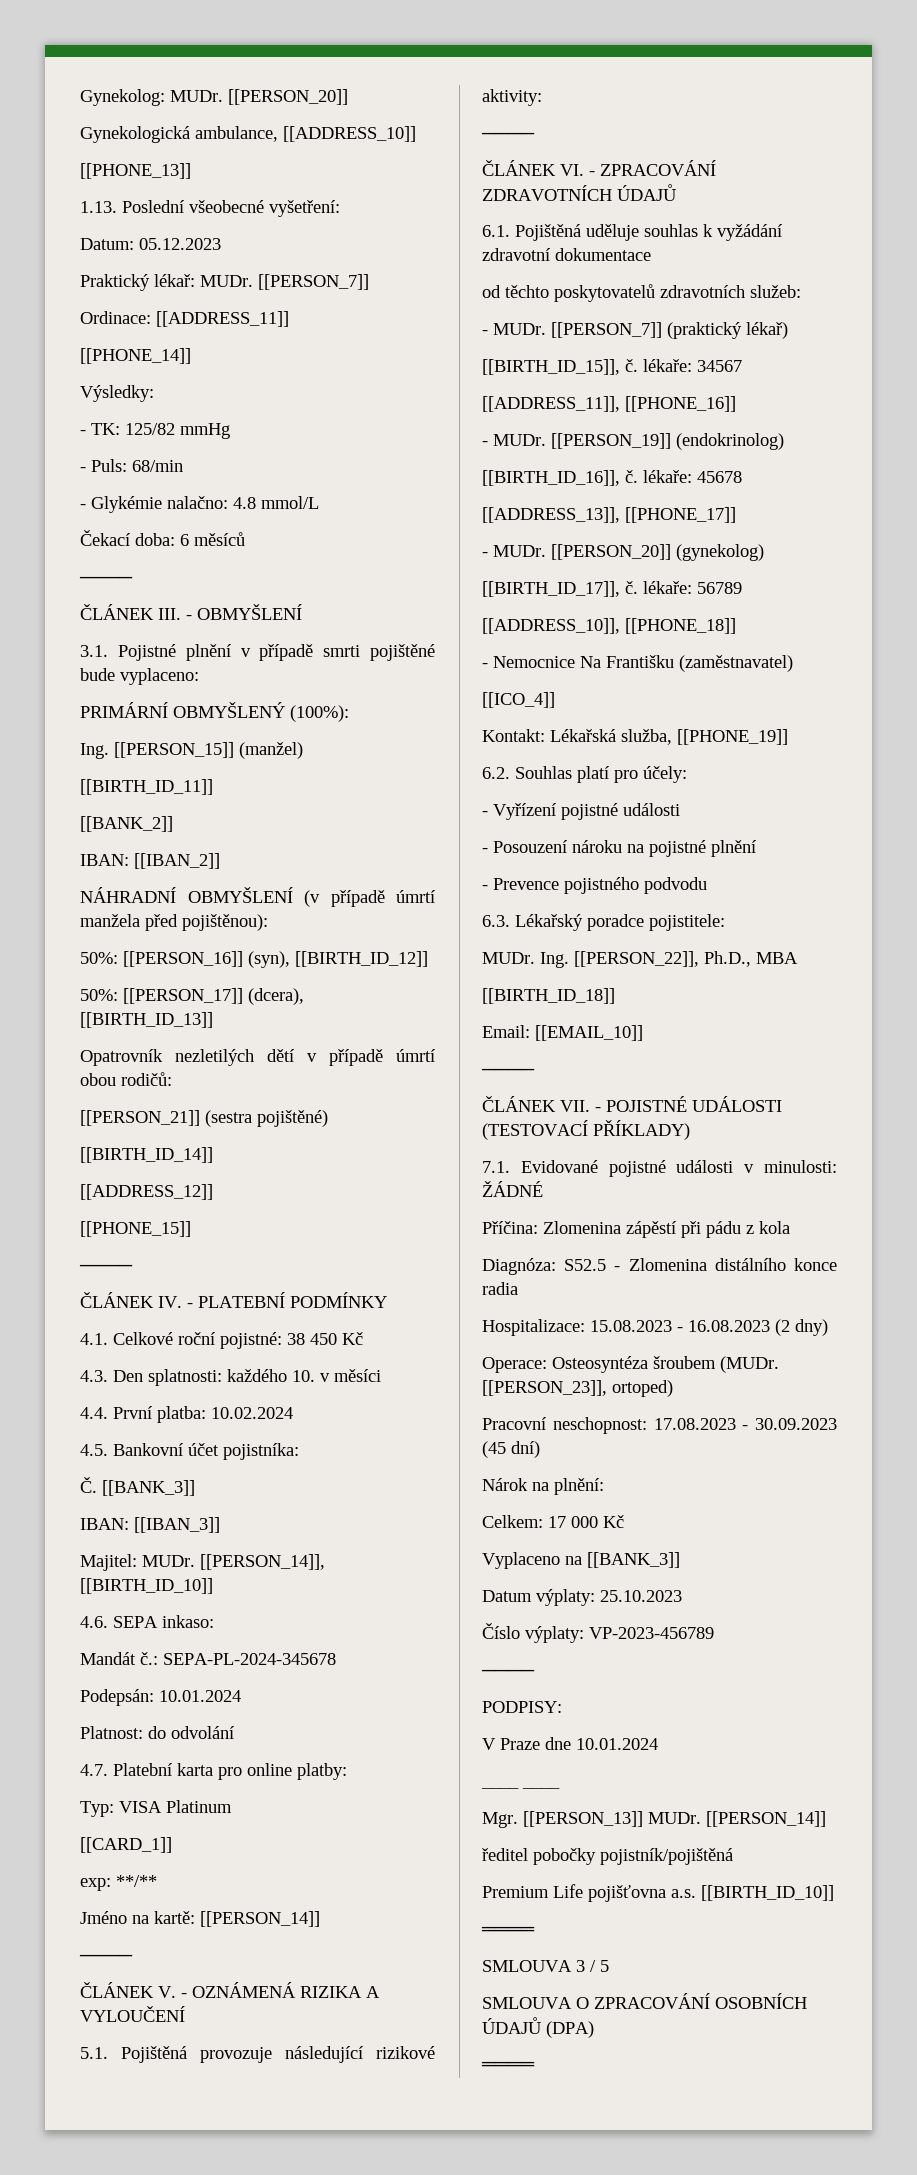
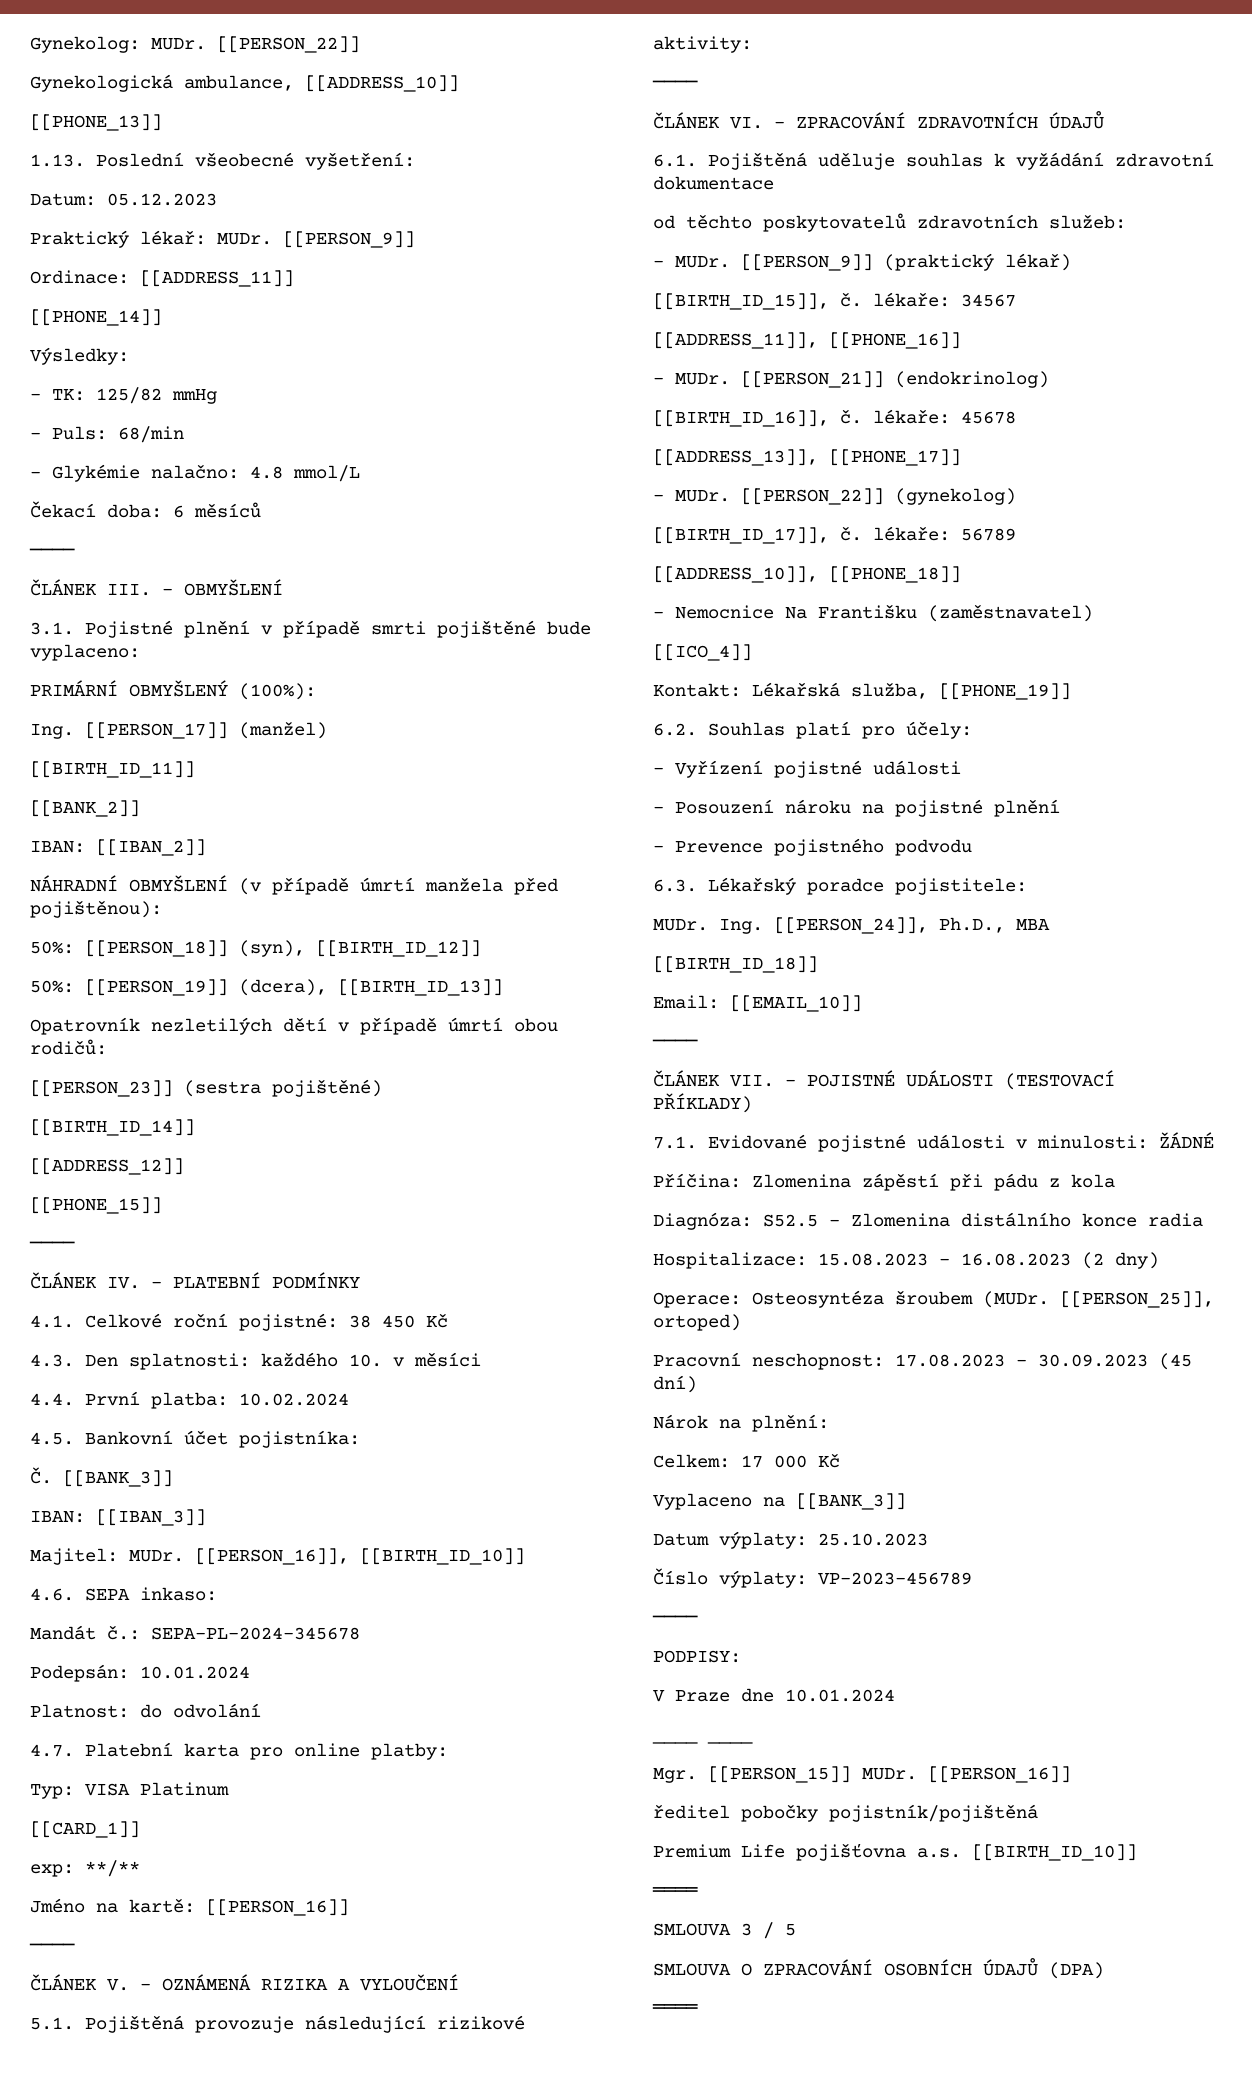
- Gynekolog: MUDr. [[PERSON_20]]
+ Gynekolog: MUDr. [[PERSON_22]]
- Praktický lékař: MUDr. [[PERSON_7]]
+ Praktický lékař: MUDr. [[PERSON_9]]
- Ing. [[PERSON_15]] (manžel)
+ Ing. [[PERSON_17]] (manžel)
- 50%: [[PERSON_16]] (syn), [[BIRTH_ID_12]]
+ 50%: [[PERSON_18]] (syn), [[BIRTH_ID_12]]
- 50%: [[PERSON_17]] (dcera), [[BIRTH_ID_13]]
+ 50%: [[PERSON_19]] (dcera), [[BIRTH_ID_13]]
- [[PERSON_21]] (sestra pojištěné)
+ [[PERSON_23]] (sestra pojištěné)
- [[PERSON_14]], [[BIRTH_ID_10]]
+ [[PERSON_16]], [[BIRTH_ID_10]]
- Jméno na kartě: [[PERSON_14]]
+ Jméno na kartě: [[PERSON_16]]
- [[PERSON_7]] (praktický lékař)
+ [[PERSON_9]] (praktický lékař)
- [[PERSON_19]] (endokrinolog)
+ [[PERSON_21]] (endokrinolog)
- [[PERSON_20]] (gynekolog)
+ [[PERSON_22]] (gynekolog)
- Ing. [[PERSON_22]], Ph.D., MBA
+ Ing. [[PERSON_24]], Ph.D., MBA
- [[PERSON_23]], ortoped)
+ [[PERSON_25]], ortoped)
- Mgr. [[PERSON_13]] MUDr. [[PERSON_14]]
+ Mgr. [[PERSON_15]] MUDr. [[PERSON_16]]

